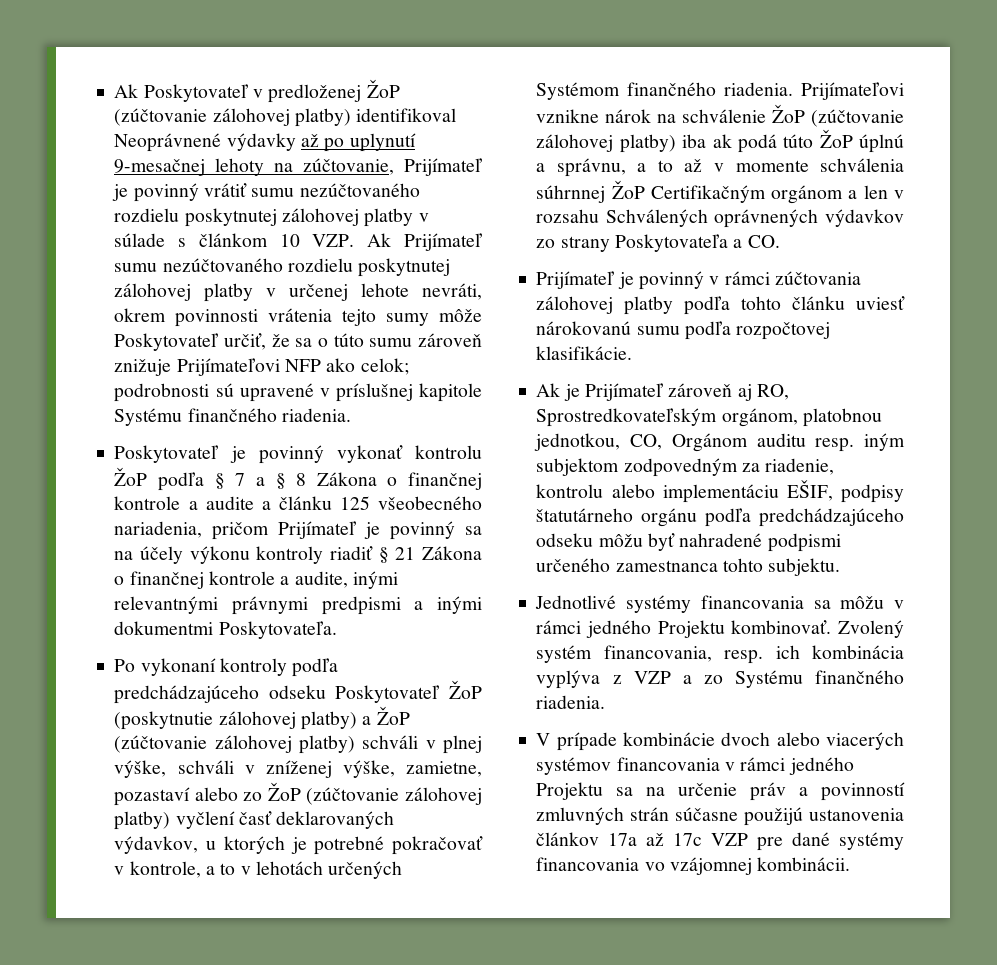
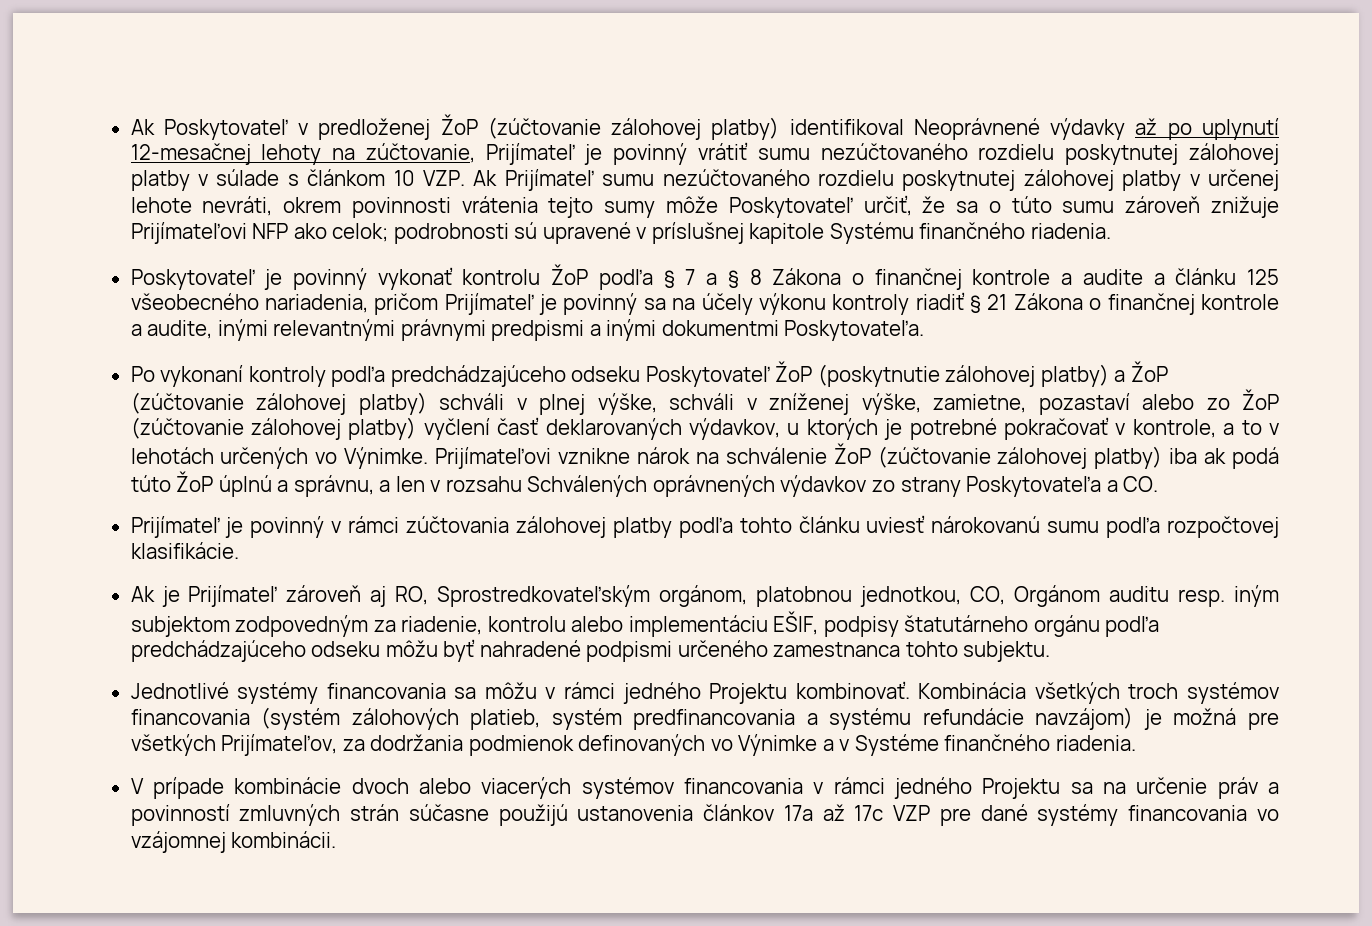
- Ak Poskytovateľ v predloženej ŽoP (zúčtovanie zálohovej platby) identifikoval Neoprávnené výdavky až po uplynutí 9-mesačnej lehoty na zúčtovanie, Prijímateľ je povinný vrátiť sumu nezúčtovaného rozdielu poskytnutej zálohovej platby v súlade s článkom 10 VZP. Ak Prijímateľ sumu nezúčtovaného rozdielu poskytnutej zálohovej platby v určenej lehote nevráti, okrem povinnosti vrátenia tejto sumy môže Poskytovateľ určiť, že sa o túto sumu zároveň znižuje Prijímateľovi NFP ako celok;
+ Ak Poskytovateľ v predloženej ŽoP (zúčtovanie zálohovej platby) identifikoval Neoprávnené výdavky až po uplynutí 12-mesačnej lehoty na zúčtovanie, Prijímateľ je povinný vrátiť sumu nezúčtovaného rozdielu poskytnutej zálohovej platby v súlade s článkom 10 VZP. Ak Prijímateľ sumu nezúčtovaného rozdielu poskytnutej zálohovej platby v určenej lehote nevráti, okrem povinnosti vrátenia tejto sumy môže Poskytovateľ určiť, že sa o túto sumu zároveň znižuje Prijímateľovi NFP ako celok;
- Po vykonaní kontroly podľa predchádzajúceho odseku Poskytovateľ ŽoP (poskytnutie zálohovej platby) a ŽoP (zúčtovanie zálohovej platby) schváli v plnej výške, schváli v zníženej výške, zamietne, pozastaví alebo zo ŽoP (zúčtovanie zálohovej platby) vyčlení časť deklarovaných výdavkov, u ktorých je potrebné pokračovať v kontrole, a to v lehotách určených Systémom finančného riadenia.
+ Po vykonaní kontroly podľa predchádzajúceho odseku Poskytovateľ ŽoP (poskytnutie zálohovej platby) a ŽoP (zúčtovanie zálohovej platby) schváli v plnej výške, schváli v zníženej výške, zamietne, pozastaví alebo zo ŽoP (zúčtovanie zálohovej platby) vyčlení časť deklarovaných výdavkov, u ktorých je potrebné pokračovať v kontrole, a to v lehotách určených vo Výnimke.
- Prijímateľovi vznikne nárok na schválenie ŽoP (zúčtovanie zálohovej platby) iba ak podá túto ŽoP úplnú a správnu, a to až v momente schválenia súhrnnej ŽoP Certifikačným orgánom a len v rozsahu Schválených oprávnených výdavkov zo strany Poskytovateľa a CO.
+ Prijímateľovi vznikne nárok na schválenie ŽoP (zúčtovanie zálohovej platby) iba ak podá túto ŽoP úplnú a správnu, a len v rozsahu Schválených oprávnených výdavkov zo strany Poskytovateľa a CO.
- Zvolený systém financovania, resp. ich kombinácia vyplýva z VZP a zo Systému finančného riadenia.
+ Kombinácia všetkých troch systémov financovania (systém zálohových platieb, systém predfinancovania a systému refundácie navzájom) je možná pre všetkých Prijímateľov, za dodržania podmienok definovaných vo Výnimke a v Systéme finančného riadenia.

